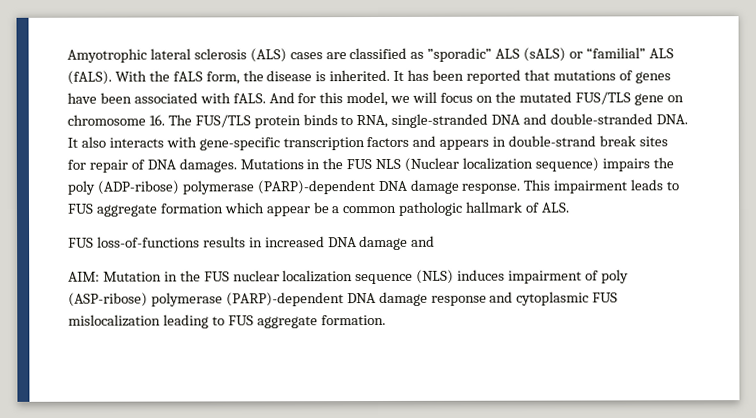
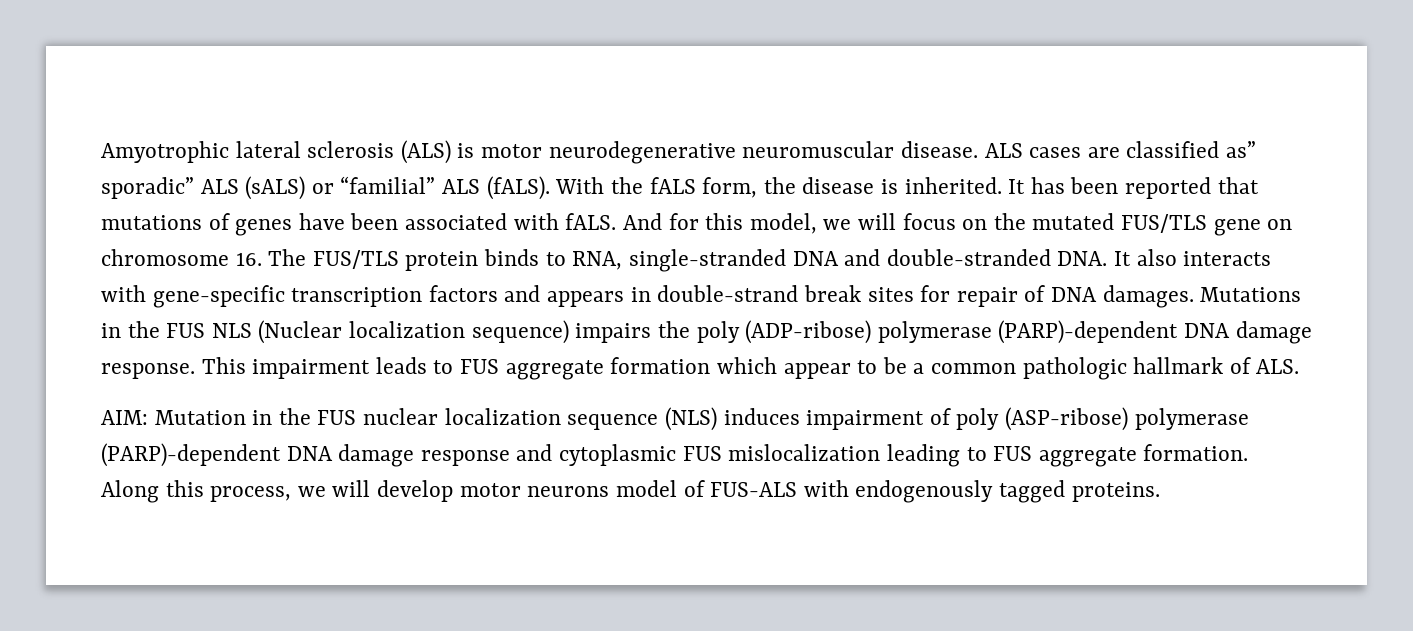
- Amyotrophic lateral sclerosis (ALS) cases are classified as ”sporadic” ALS (sALS) or “familial” ALS (fALS).
+ Amyotrophic lateral sclerosis (ALS) is motor neurodegenerative neuromuscular disease. ALS cases are classified as” sporadic” ALS (sALS) or “familial” ALS (fALS).
- This impairment leads to FUS aggregate formation which appear be a common pathologic hallmark of ALS.
+ This impairment leads to FUS aggregate formation which appear to be a common pathologic hallmark of ALS.
- FUS loss-of-functions results in increased DNA damage and
+ Along this process, we will develop motor neurons model of FUS-ALS with endogenously tagged proteins.

